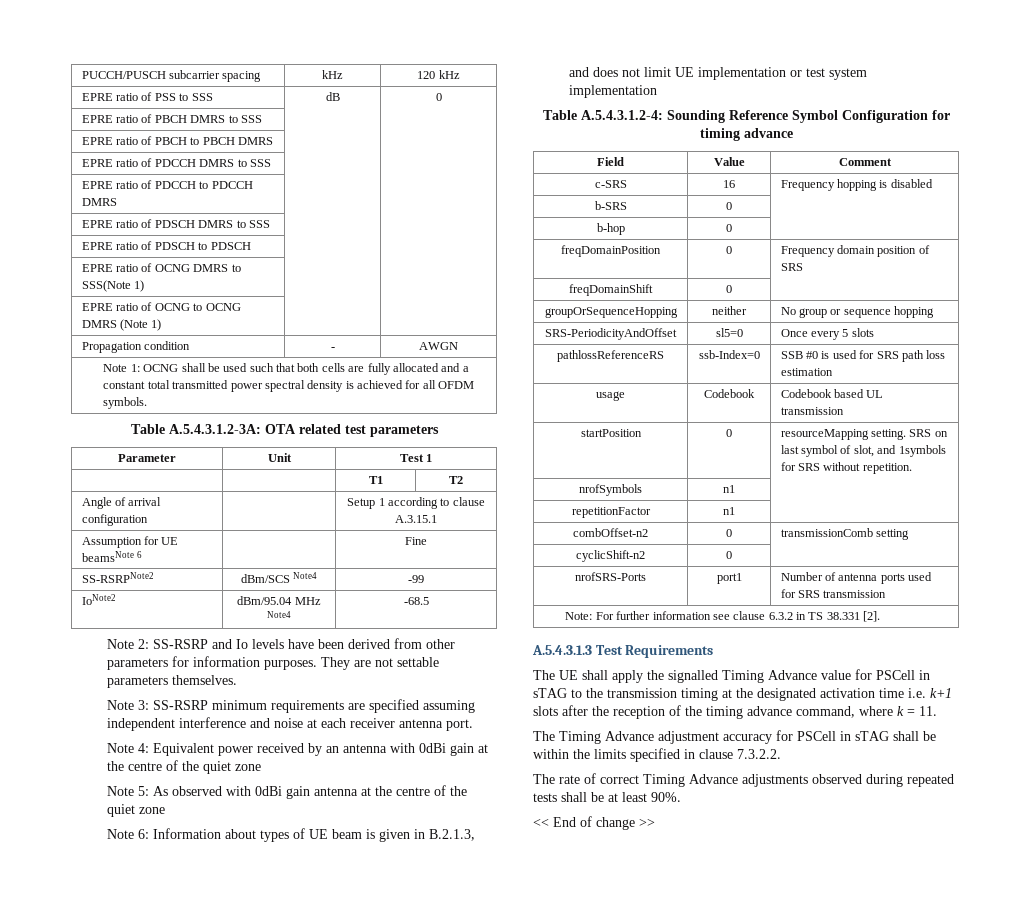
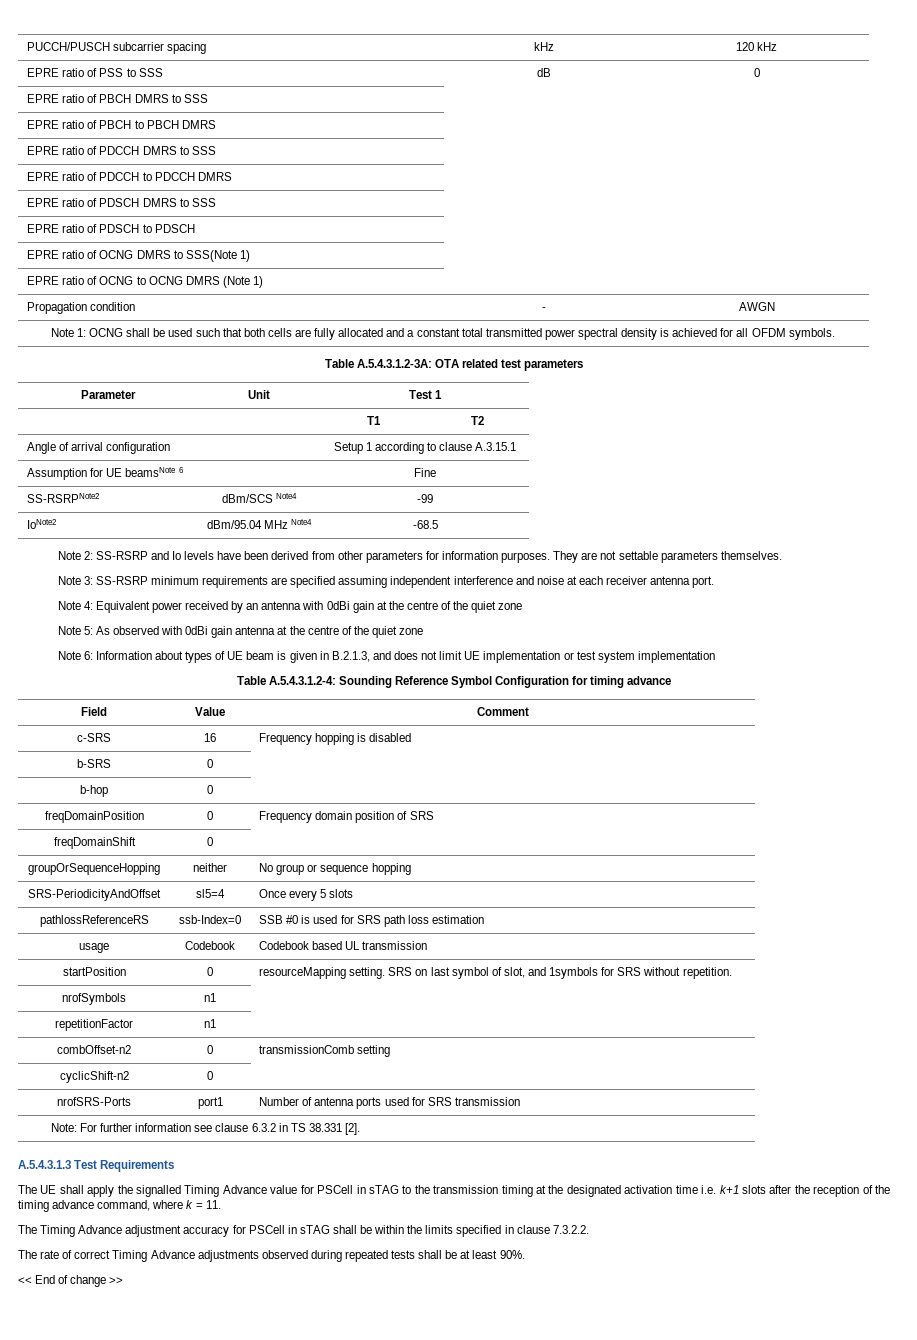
- SRS-PeriodicityAndOffset | sl5=0 | Once every 5 slots
+ SRS-PeriodicityAndOffset | sl5=4 | Once every 5 slots

